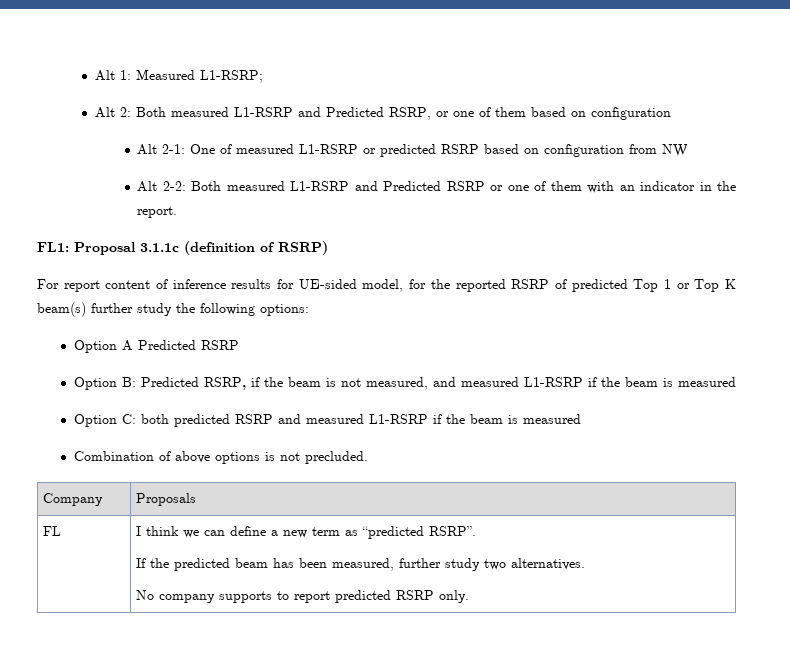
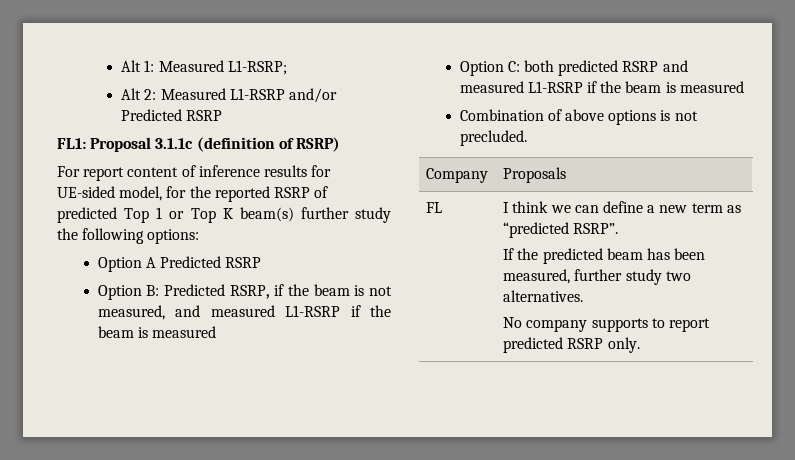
- Alt 2: Both measured L1-RSRP and Predicted RSRP, or one of them based on configuration
- Alt 2-1: One of measured L1-RSRP or predicted RSRP based on configuration from NW
- Alt 2-2: Both measured L1-RSRP and Predicted RSRP or one of them with an indicator in the report.
+ Alt 2: Measured L1-RSRP and/or Predicted RSRP

